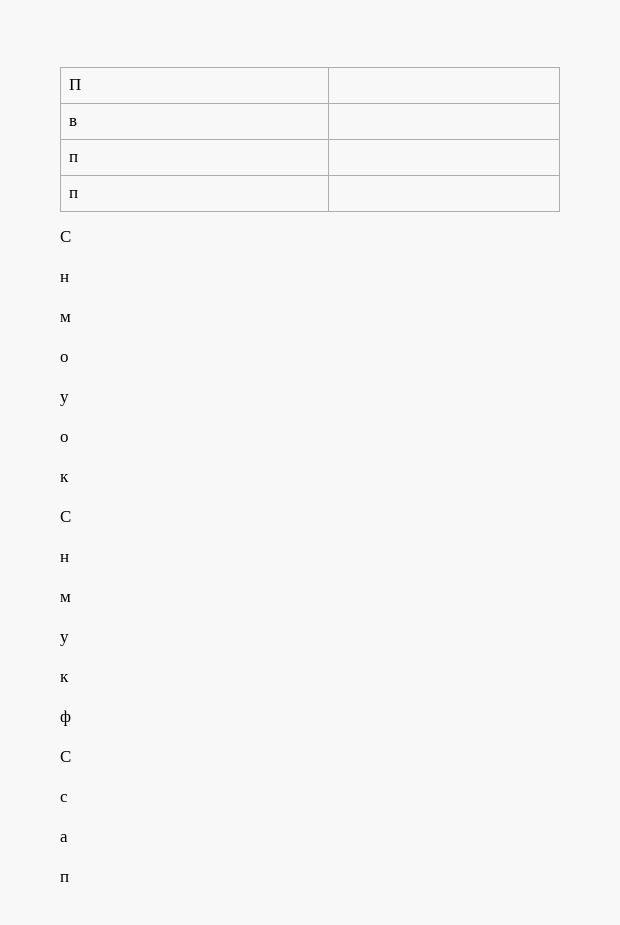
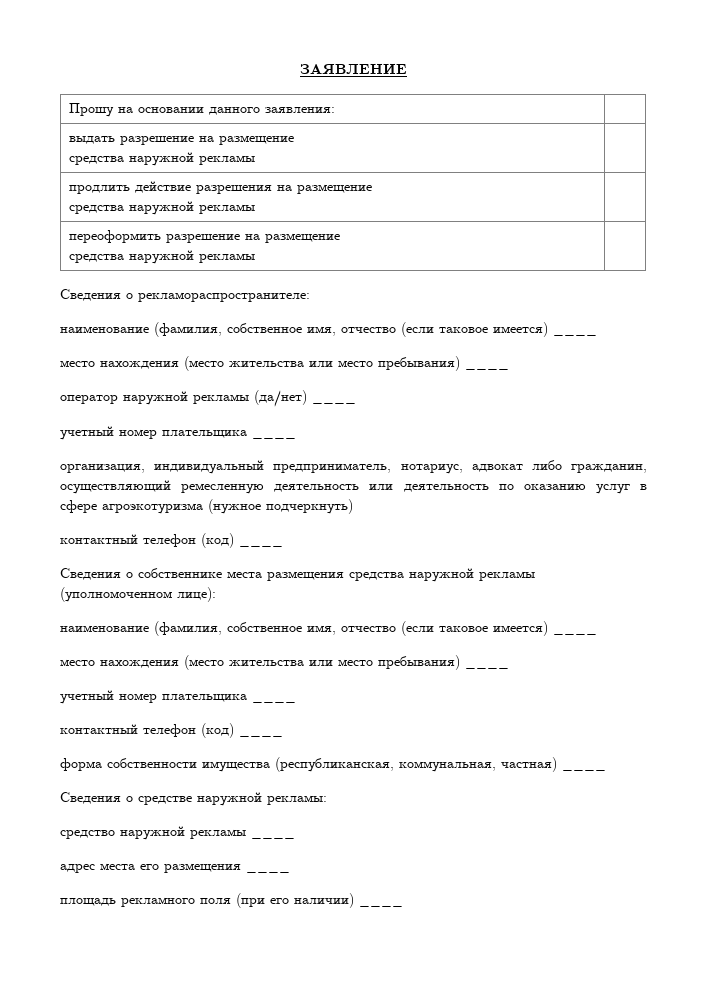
- П |
- в |
- п |
- п |
- С
- н
- м
- о
- у
- о
- к
- С
- н
- м
- у
- к
- ф
- С
- с
- а
- п
+ ЗАЯВЛЕНИЕ
+ Прошу на основании данного заявления: |
+ выдать разрешение на размещение
+ средства наружной рекламы |
+ продлить действие разрешения на размещение
+ средства наружной рекламы |
+ переоформить разрешение на размещение
+ средства наружной рекламы |
+ Сведения о рекламораспространителе:
+ наименование (фамилия, собственное имя, отчество (если таковое имеется) ____
+ место нахождения (место жительства или место пребывания) ____
+ оператор наружной рекламы (да/нет) ____
+ учетный номер плательщика ____
+ организация, индивидуальный предприниматель, нотариус, адвокат либо гражданин, осуществляющий ремесленную деятельность или деятельность по оказанию услуг в сфере агроэкотуризма (нужное подчеркнуть)
+ контактный телефон (код) ____
+ Сведения о собственнике места размещения средства наружной рекламы (уполномоченном лице):
+ наименование (фамилия, собственное имя, отчество (если таковое имеется) ____
+ место нахождения (место жительства или место пребывания) ____
+ учетный номер плательщика ____
+ контактный телефон (код) ____
+ форма собственности имущества (республиканская, коммунальная, частная) ____
+ Сведения о средстве наружной рекламы:
+ средство наружной рекламы ____
+ адрес места его размещения ____
+ площадь рекламного поля (при его наличии) ____

